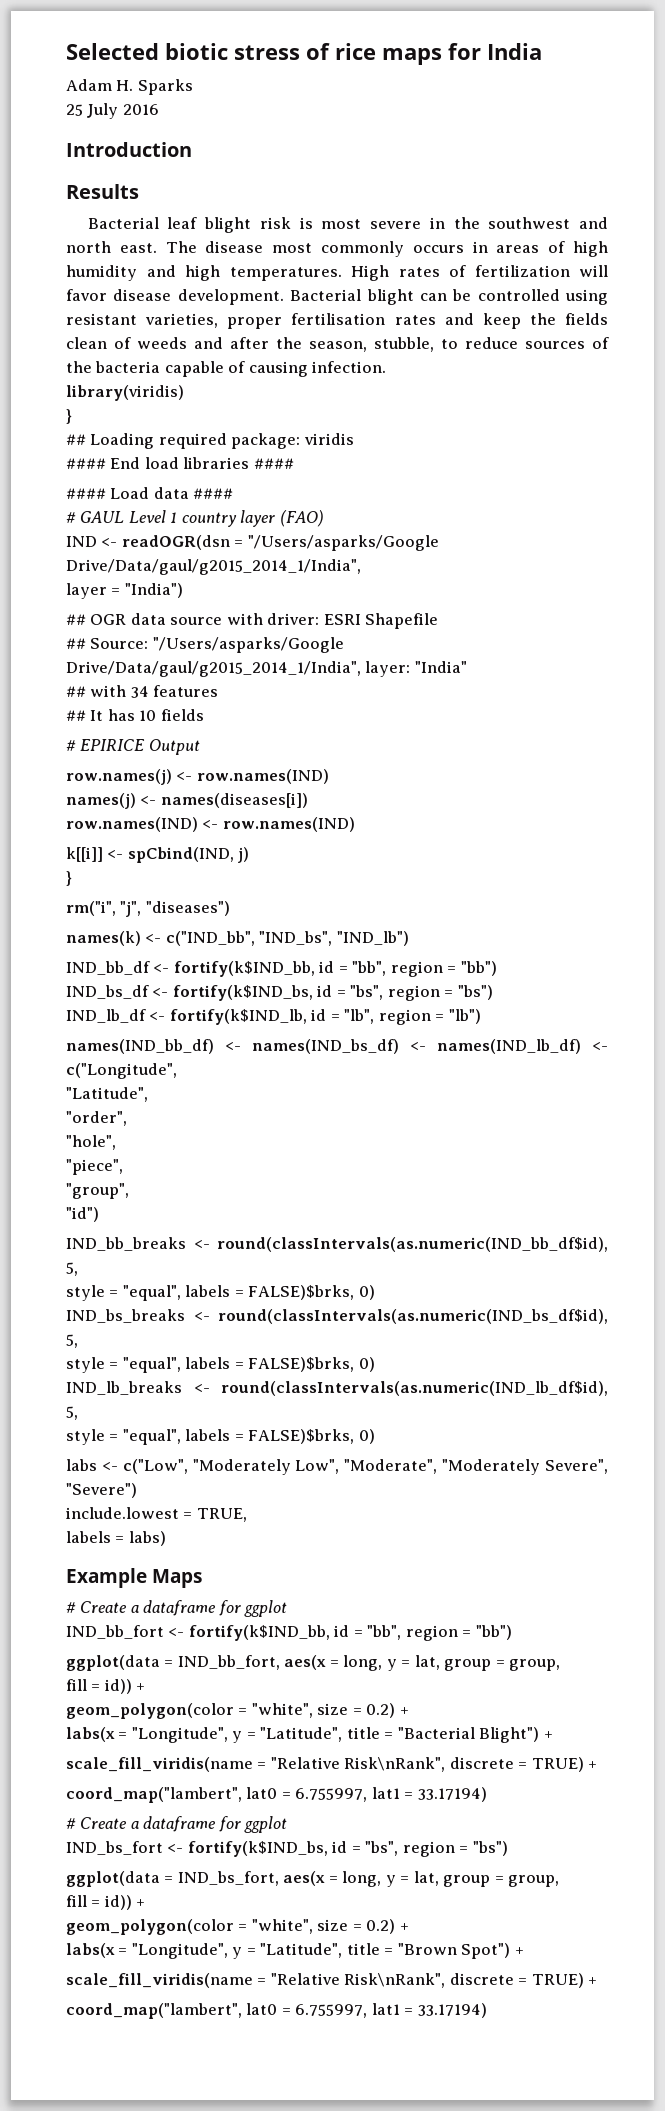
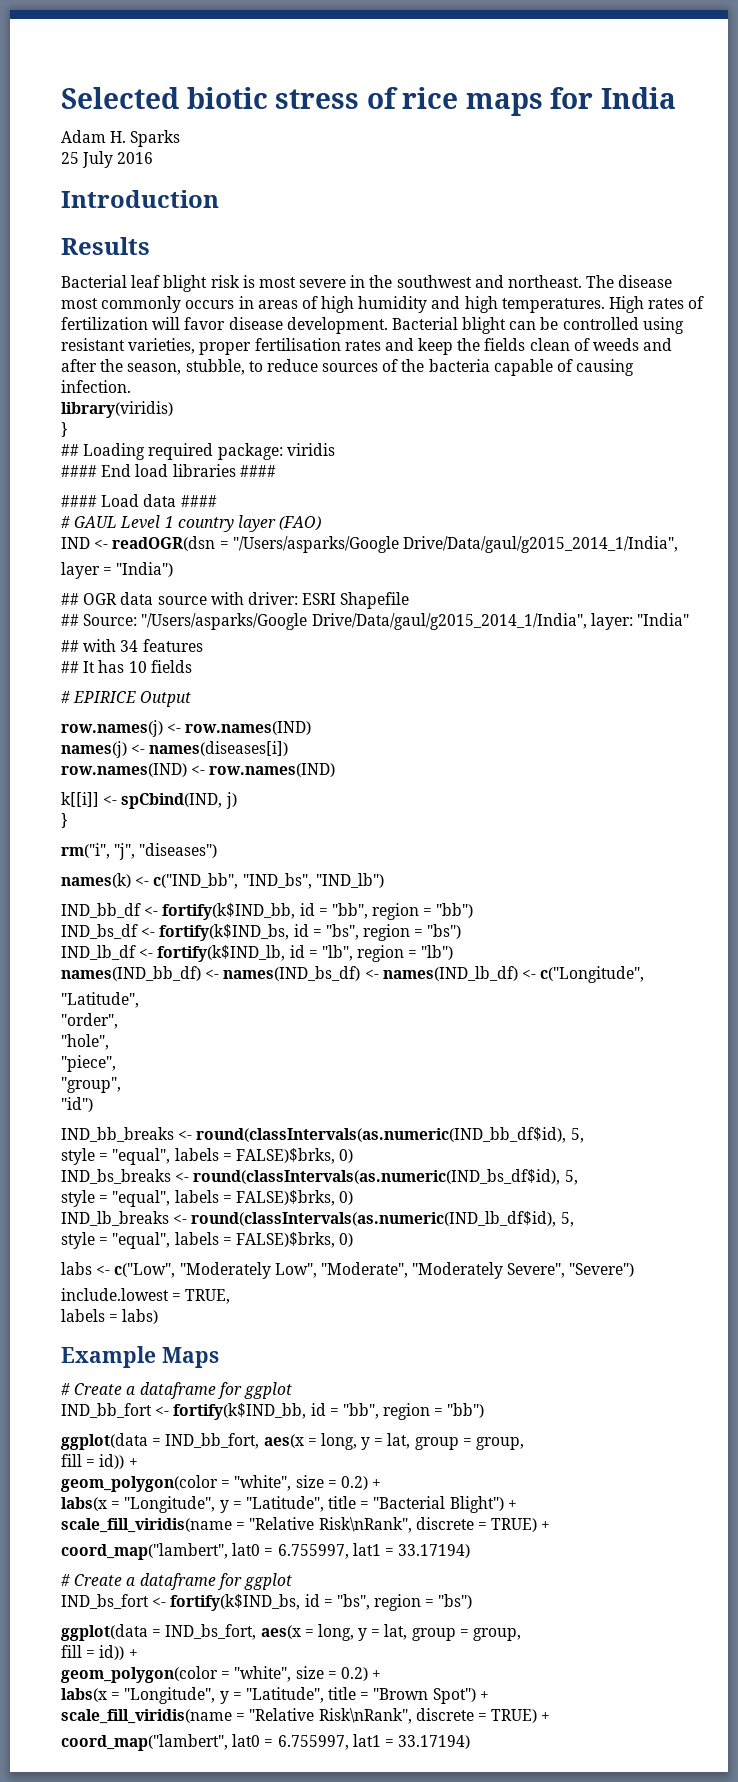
- Bacterial leaf blight risk is most severe in the southwest and north east.
+ Bacterial leaf blight risk is most severe in the southwest and northeast.

